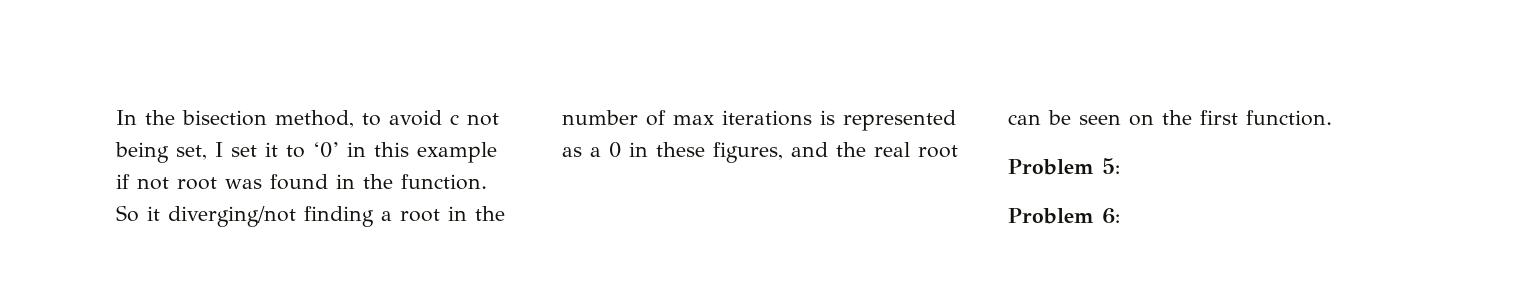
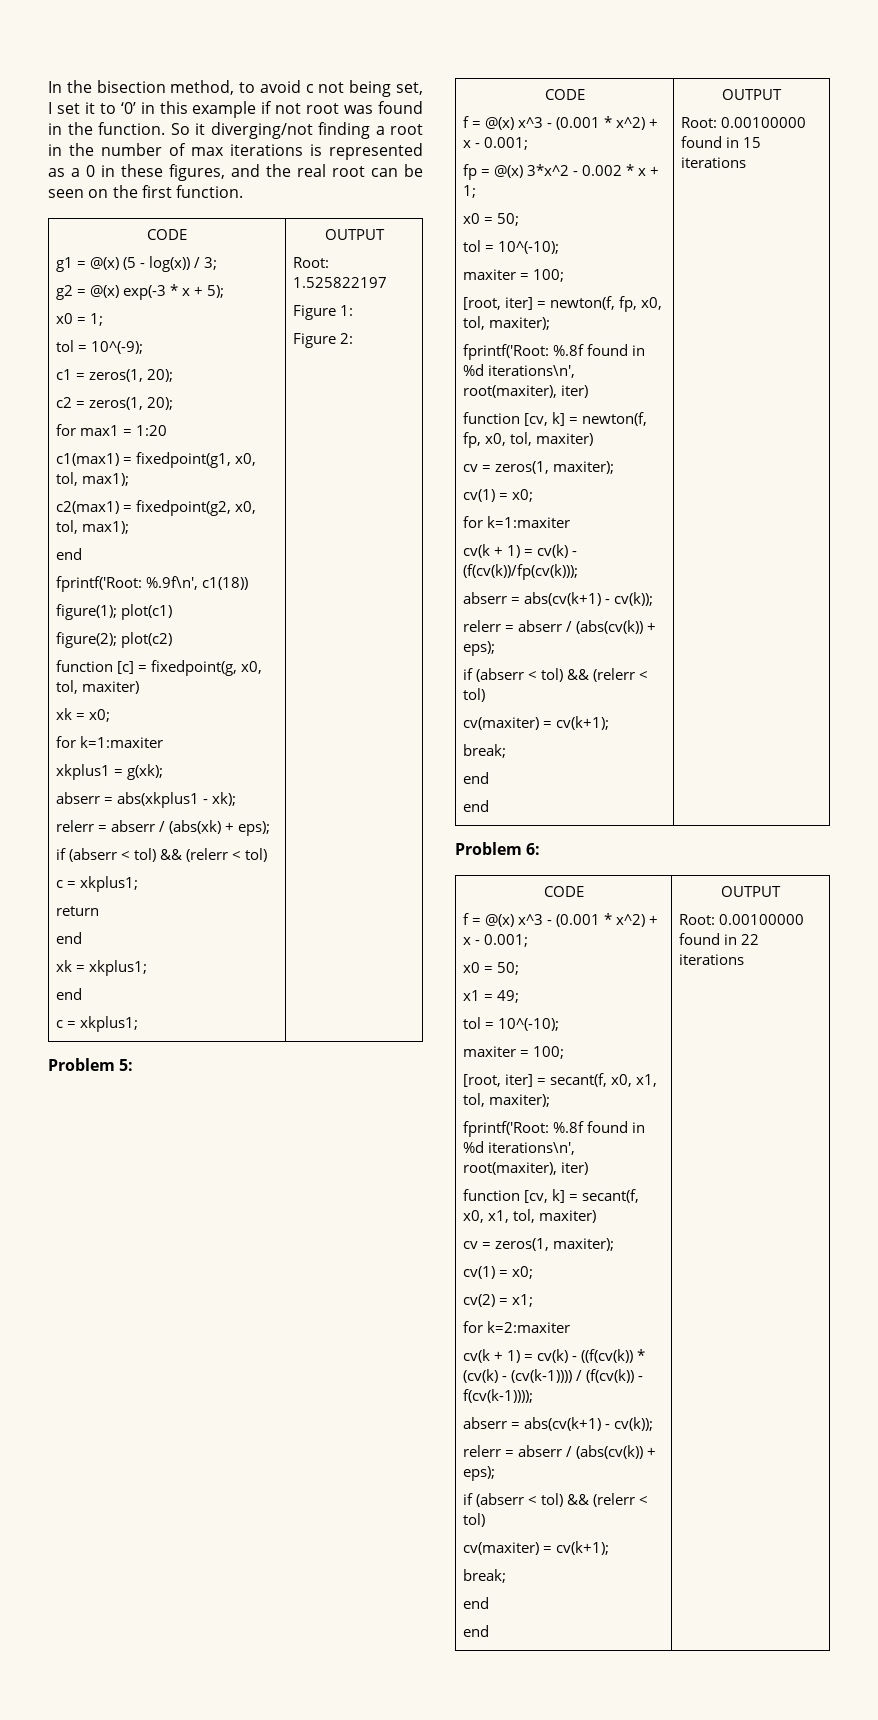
  So it diverging/not finding a root in the number of max iterations is represented as a 0 in these figures, and the real root can be seen on the first function.
+ CODE
+ g1 = @(x) (5 - log(x)) / 3;
+ g2 = @(x) exp(-3 * x + 5);
+ x0 = 1;
+ tol = 10^(-9);
+ c1 = zeros(1, 20);
+ c2 = zeros(1, 20);
+ for max1 = 1:20
+ c1(max1) = fixedpoint(g1, x0, tol, max1);
+ c2(max1) = fixedpoint(g2, x0, tol, max1);
+ end
+ fprintf('Root: %.9f\n', c1(18))
+ figure(1); plot(c1)
+ figure(2); plot(c2)
+ function [c] = fixedpoint(g, x0, tol, maxiter)
+ xk = x0;
+ for k=1:maxiter
+ xkplus1 = g(xk);
+ abserr = abs(xkplus1 - xk);
+ relerr = abserr / (abs(xk) + eps);
+ if (abserr < tol) && (relerr < tol)
+ c = xkplus1;
+ return
+ end
+ xk = xkplus1;
+ end
+ c = xkplus1; | OUTPUT
+ Root: 1.525822197
+ Figure 1:
+ Figure 2:
  Problem 5:
+ CODE
+ f = @(x) x^3 - (0.001 * x^2) + x - 0.001;
+ fp = @(x) 3*x^2 - 0.002 * x + 1;
+ x0 = 50;
+ tol = 10^(-10);
+ maxiter = 100;
+ [root, iter] = newton(f, fp, x0, tol, maxiter);
+ fprintf('Root: %.8f found in %d iterations\n', root(maxiter), iter)
+ function [cv, k] = newton(f, fp, x0, tol, maxiter)
+ cv = zeros(1, maxiter);
+ cv(1) = x0;
+ for k=1:maxiter
+ cv(k + 1) = cv(k) - (f(cv(k))/fp(cv(k)));
+ abserr = abs(cv(k+1) - cv(k));
+ relerr = abserr / (abs(cv(k)) + eps);
+ if (abserr < tol) && (relerr < tol)
+ cv(maxiter) = cv(k+1);
+ break;
+ end
+ end | OUTPUT
+ Root: 0.00100000 found in 15 iterations
  Problem 6:
+ CODE
+ f = @(x) x^3 - (0.001 * x^2) + x - 0.001;
+ x0 = 50;
+ x1 = 49;
+ tol = 10^(-10);
+ maxiter = 100;
+ [root, iter] = secant(f, x0, x1, tol, maxiter);
+ fprintf('Root: %.8f found in %d iterations\n', root(maxiter), iter)
+ function [cv, k] = secant(f, x0, x1, tol, maxiter)
+ cv = zeros(1, maxiter);
+ cv(1) = x0;
+ cv(2) = x1;
+ for k=2:maxiter
+ cv(k + 1) = cv(k) - ((f(cv(k)) * (cv(k) - (cv(k-1)))) / (f(cv(k)) - f(cv(k-1))));
+ abserr = abs(cv(k+1) - cv(k));
+ relerr = abserr / (abs(cv(k)) + eps);
+ if (abserr < tol) && (relerr < tol)
+ cv(maxiter) = cv(k+1);
+ break;
+ end
+ end | OUTPUT
+ Root: 0.00100000 found in 22 iterations

